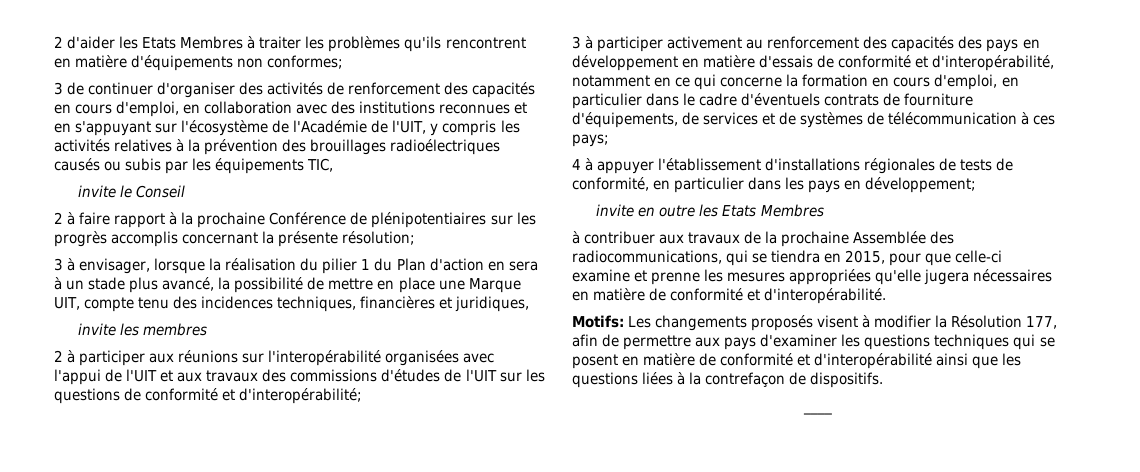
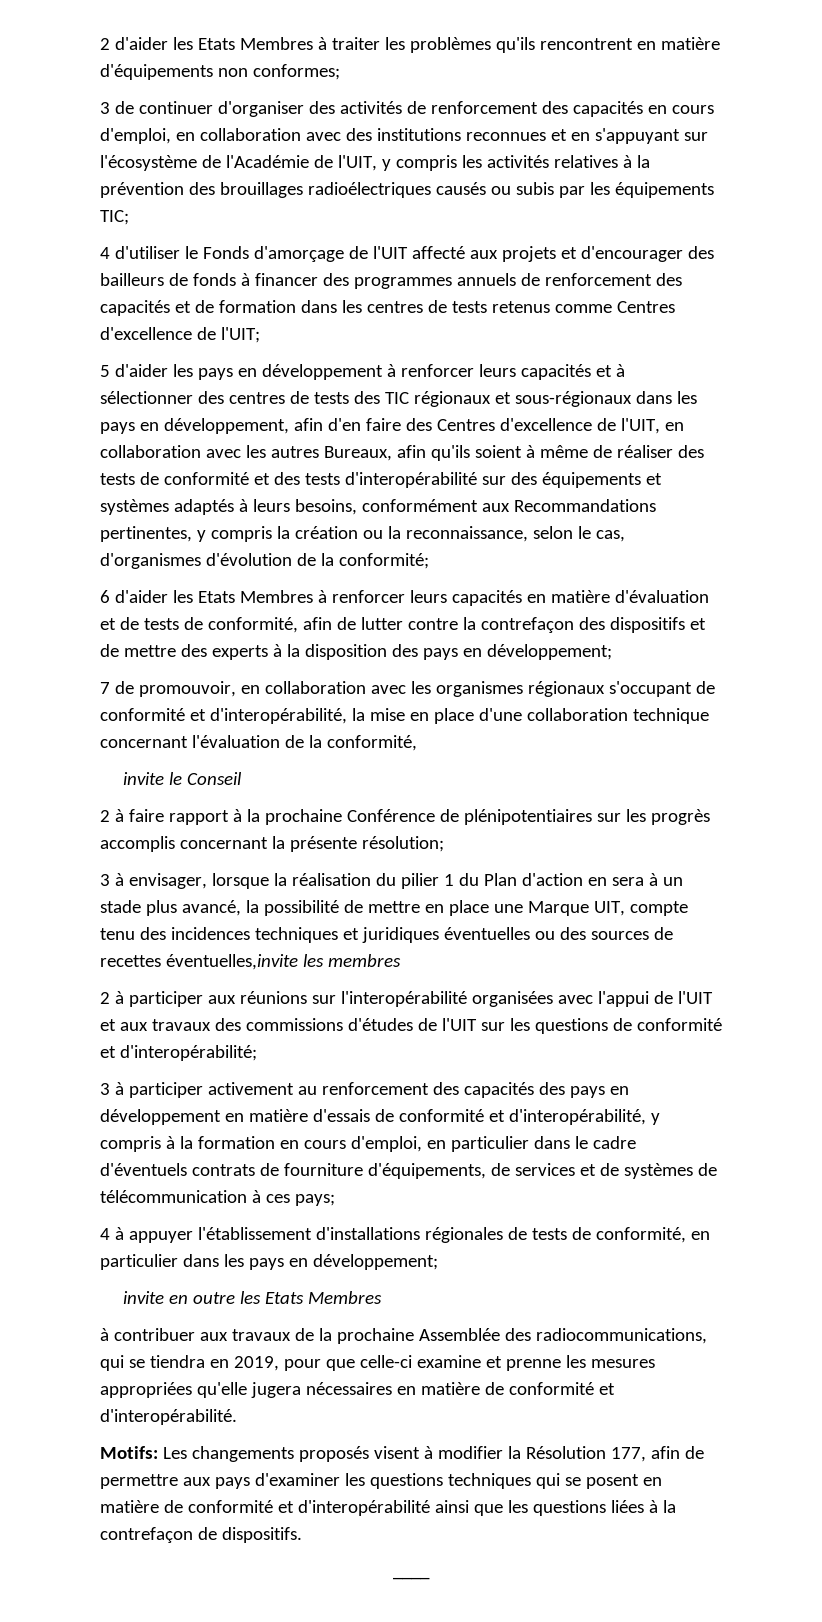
- 3 de continuer d'organiser des activités de renforcement des capacités en cours d'emploi, en collaboration avec des institutions reconnues et en s'appuyant sur l'écosystème de l'Académie de l'UIT, y compris les activités relatives à la prévention des brouillages radioélectriques causés ou subis par les équipements TIC,
+ 3 de continuer d'organiser des activités de renforcement des capacités en cours d'emploi, en collaboration avec des institutions reconnues et en s'appuyant sur l'écosystème de l'Académie de l'UIT, y compris les activités relatives à la prévention des brouillages radioélectriques causés ou subis par les équipements TIC;
+ 4 d'utiliser le Fonds d'amorçage de l'UIT affecté aux projets et d'encourager des bailleurs de fonds à financer des programmes annuels de renforcement des capacités et de formation dans les centres de tests retenus comme Centres d'excellence de l'UIT;
+ 5 d'aider les pays en développement à renforcer leurs capacités et à sélectionner des centres de tests des TIC régionaux et sous-régionaux dans les pays en développement, afin d'en faire des Centres d'excellence de l'UIT, en collaboration avec les autres Bureaux, afin qu'ils soient à même de réaliser des tests de conformité et des tests d'interopérabilité sur des équipements et systèmes adaptés à leurs besoins, conformément aux Recommandations pertinentes, y compris la création ou la reconnaissance, selon le cas, d'organismes d'évolution de la conformité;
+ 6 d'aider les Etats Membres à renforcer leurs capacités en matière d'évaluation et de tests de conformité, afin de lutter contre la contrefaçon des dispositifs et de mettre des experts à la disposition des pays en développement;
+ 7 de promouvoir, en collaboration avec les organismes régionaux s'occupant de conformité et d'interopérabilité, la mise en place d'une collaboration technique concernant l'évaluation de la conformité,
- 3 à envisager, lorsque la réalisation du pilier 1 du Plan d'action en sera à un stade plus avancé, la possibilité de mettre en place une Marque UIT, compte tenu des incidences techniques, financières et juridiques,
- invite les membres
+ 3 à envisager, lorsque la réalisation du pilier 1 du Plan d'action en sera à un stade plus avancé, la possibilité de mettre en place une Marque UIT, compte tenu des incidences techniques et juridiques éventuelles ou des sources de recettes éventuelles,invite les membres
- 3 à participer activement au renforcement des capacités des pays en développement en matière d'essais de conformité et d'interopérabilité, notamment en ce qui concerne la formation en cours d'emploi, en particulier dans le cadre d'éventuels contrats de fourniture d'équipements, de services et de systèmes de télécommunication à ces pays;
+ 3 à participer activement au renforcement des capacités des pays en développement en matière d'essais de conformité et d'interopérabilité, y compris à la formation en cours d'emploi, en particulier dans le cadre d'éventuels contrats de fourniture d'équipements, de services et de systèmes de télécommunication à ces pays;
- à contribuer aux travaux de la prochaine Assemblée des radiocommunications, qui se tiendra en 2015, pour que celle-ci examine et prenne les mesures appropriées qu'elle jugera nécessaires en matière de conformité et d'interopérabilité.
+ à contribuer aux travaux de la prochaine Assemblée des radiocommunications, qui se tiendra en 2019, pour que celle-ci examine et prenne les mesures appropriées qu'elle jugera nécessaires en matière de conformité et d'interopérabilité.

